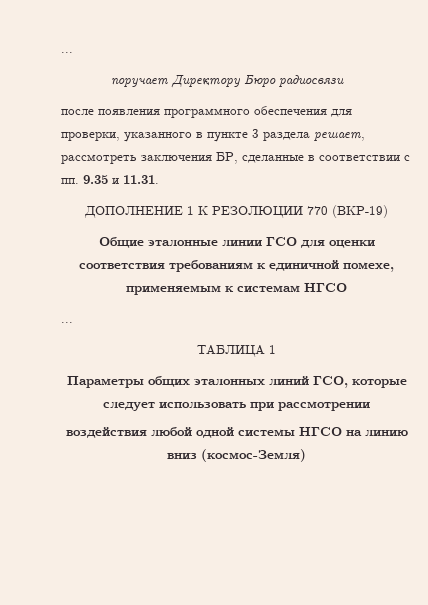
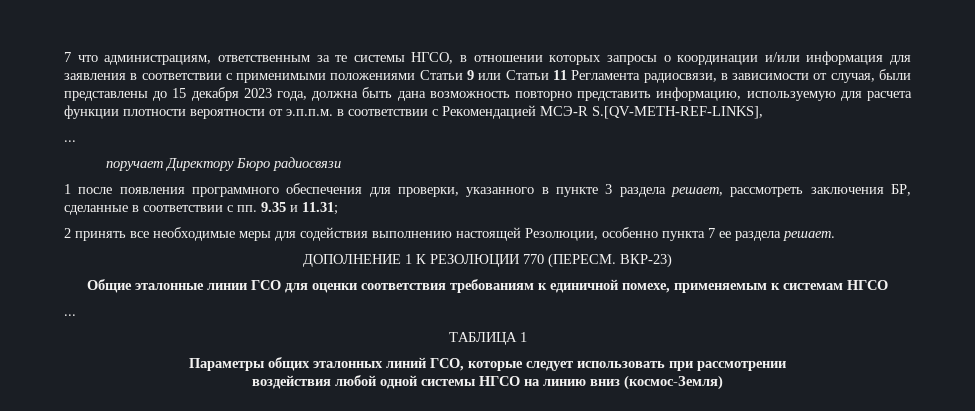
+ 7 что администрациям, ответственным за те системы НГСО, в отношении которых запросы о координации и/или информация для заявления в соответствии с применимыми положениями Статьи 9 или Статьи 11 Регламента радиосвязи, в зависимости от случая, были представлены до 15 декабря 2023 года, должна быть дана возможность повторно представить информацию, используемую для расчета функции плотности вероятности от э.п.п.м. в соответствии с Рекомендацией МСЭ-R S.[QV-METH-REF-LINKS],
- после появления программного обеспечения для проверки, указанного в пункте 3 раздела решает, рассмотреть заключения БР, сделанные в соответствии с пп. 9.35 и 11.31.
+ 1 после появления программного обеспечения для проверки, указанного в пункте 3 раздела решает, рассмотреть заключения БР, сделанные в соответствии с пп. 9.35 и 11.31;
+ 2 принять все необходимые меры для содействия выполнению настоящей Резолюции, особенно пункта 7 ее раздела решает.
- ДОПОЛНЕНИЕ 1 К РЕЗОЛЮЦИИ 770 (ВКР-19)
+ ДОПОЛНЕНИЕ 1 К РЕЗОЛЮЦИИ 770 (ПЕРЕСМ. ВКР-23)

